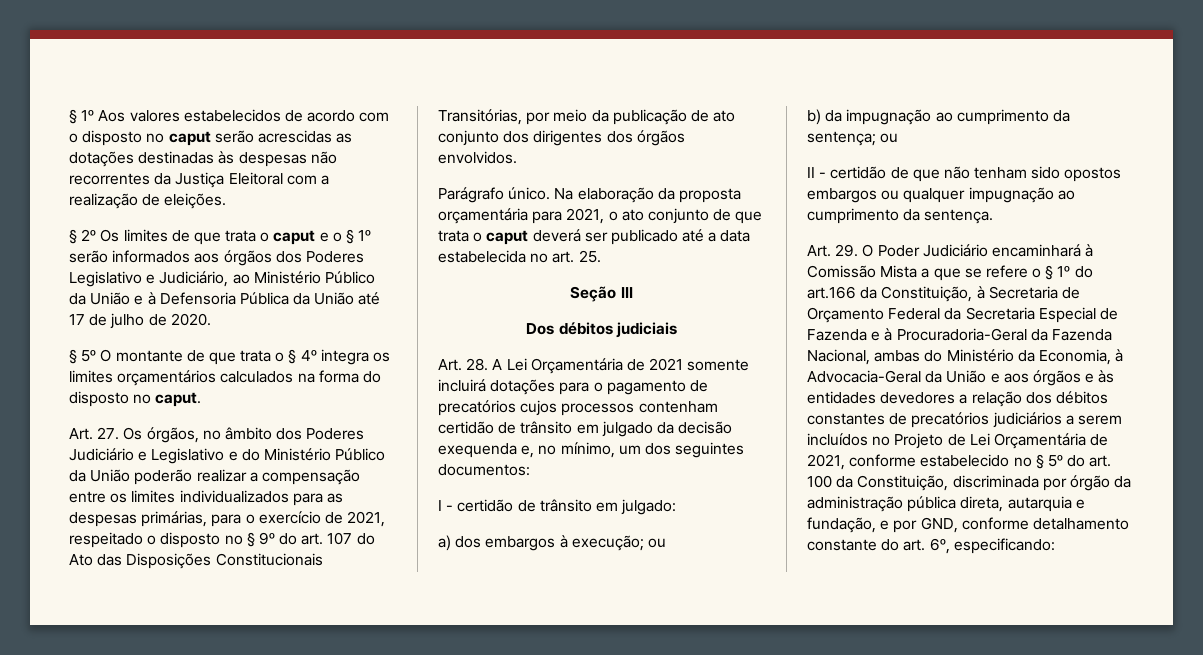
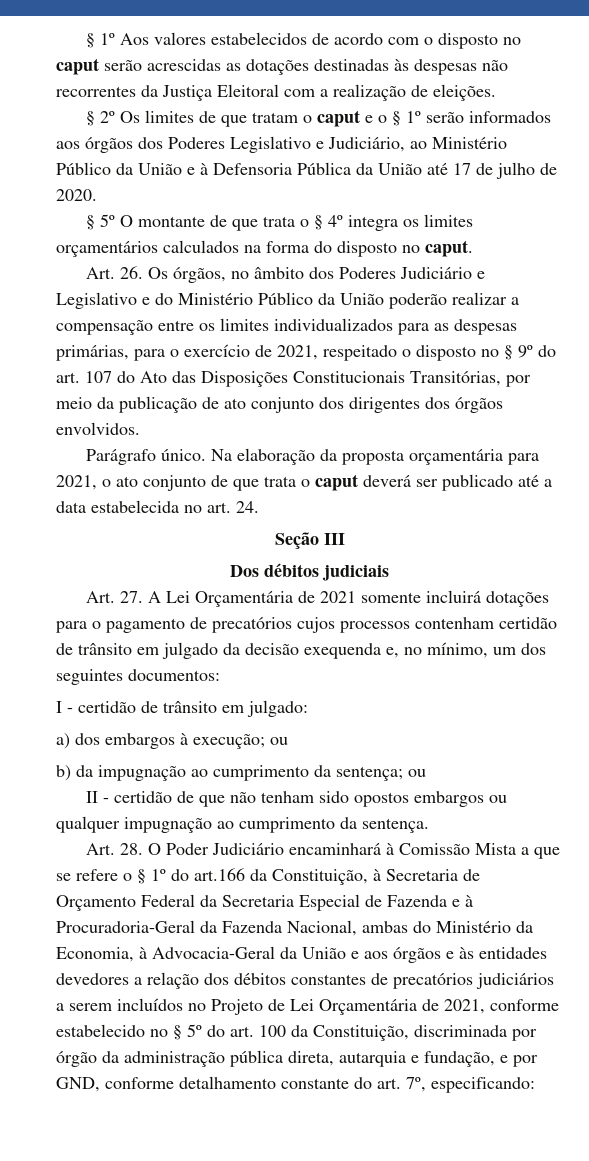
- § 2º Os limites de que trata o caput e o § 1º serão informados aos órgãos dos Poderes Legislativo e Judiciário, ao Ministério Público da União e à Defensoria Pública da União até 17 de julho de 2020.
+ § 2º Os limites de que tratam o caput e o § 1º serão informados aos órgãos dos Poderes Legislativo e Judiciário, ao Ministério Público da União e à Defensoria Pública da União até 17 de julho de 2020.
- Art. 27. Os órgãos, no âmbito dos Poderes Judiciário e Legislativo e do Ministério Público da União poderão realizar a compensação entre os limites individualizados para as despesas primárias, para o exercício de 2021, respeitado o disposto no § 9º do art. 107 do Ato das Disposições Constitucionais Transitórias, por meio da publicação de ato conjunto dos dirigentes dos órgãos envolvidos.
+ Art. 26. Os órgãos, no âmbito dos Poderes Judiciário e Legislativo e do Ministério Público da União poderão realizar a compensação entre os limites individualizados para as despesas primárias, para o exercício de 2021, respeitado o disposto no § 9º do art. 107 do Ato das Disposições Constitucionais Transitórias, por meio da publicação de ato conjunto dos dirigentes dos órgãos envolvidos.
- Na elaboração da proposta orçamentária para 2021, o ato conjunto de que trata o caput deverá ser publicado até a data estabelecida no art. 25.
+ Na elaboração da proposta orçamentária para 2021, o ato conjunto de que trata o caput deverá ser publicado até a data estabelecida no art. 24.
- Art. 28. A Lei Orçamentária de 2021 somente incluirá dotações para o pagamento de precatórios cujos processos contenham certidão de trânsito em julgado da decisão exequenda e, no mínimo, um dos seguintes documentos:
+ Art. 27. A Lei Orçamentária de 2021 somente incluirá dotações para o pagamento de precatórios cujos processos contenham certidão de trânsito em julgado da decisão exequenda e, no mínimo, um dos seguintes documentos:
- Art. 29. O Poder Judiciário encaminhará à Comissão Mista a que se refere o § 1º do art.166 da Constituição, à Secretaria de Orçamento Federal da Secretaria Especial de Fazenda e à Procuradoria-Geral da Fazenda Nacional, ambas do Ministério da Economia, à Advocacia-Geral da União e aos órgãos e às entidades devedores a relação dos débitos constantes de precatórios judiciários a serem incluídos no Projeto de Lei Orçamentária de 2021, conforme estabelecido no § 5º do art. 100 da Constituição, discriminada por órgão da administração pública direta, autarquia e fundação, e por GND, conforme detalhamento constante do art. 6º, especificando:
+ Art. 28. O Poder Judiciário encaminhará à Comissão Mista a que se refere o § 1º do art.166 da Constituição, à Secretaria de Orçamento Federal da Secretaria Especial de Fazenda e à Procuradoria-Geral da Fazenda Nacional, ambas do Ministério da Economia, à Advocacia-Geral da União e aos órgãos e às entidades devedores a relação dos débitos constantes de precatórios judiciários a serem incluídos no Projeto de Lei Orçamentária de 2021, conforme estabelecido no § 5º do art. 100 da Constituição, discriminada por órgão da administração pública direta, autarquia e fundação, e por GND, conforme detalhamento constante do art. 7º, especificando:

